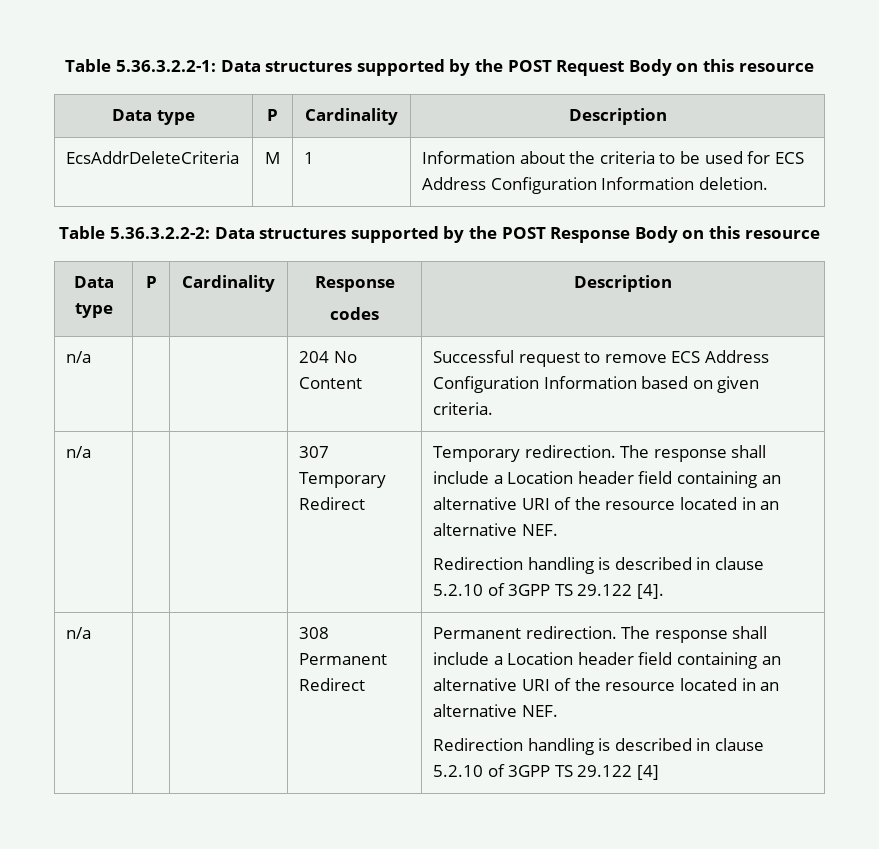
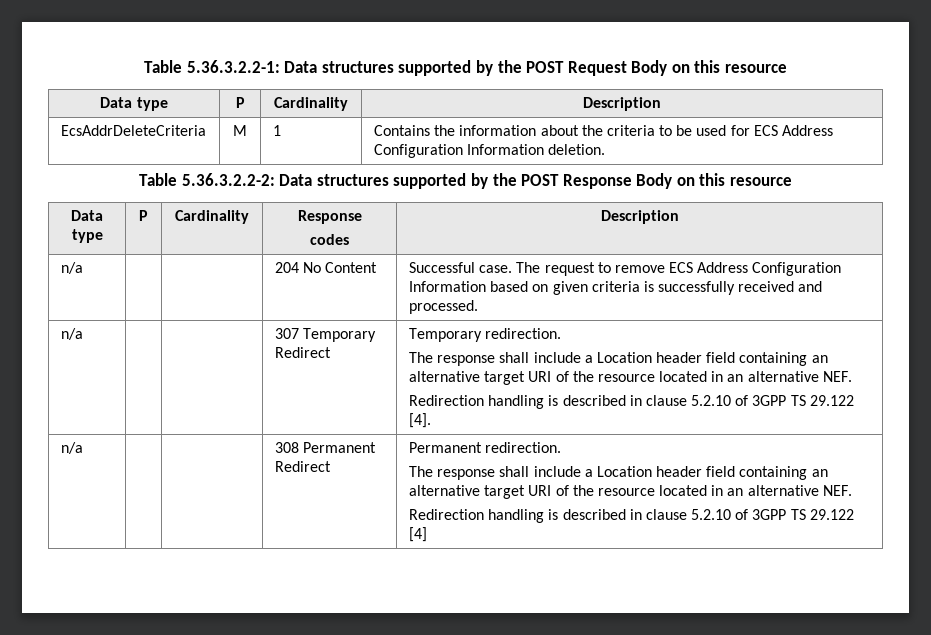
- EcsAddrDeleteCriteria | M | 1 | Information about the criteria to be used for ECS Address Configuration Information deletion.
+ EcsAddrDeleteCriteria | M | 1 | Contains the information about the criteria to be used for ECS Address Configuration Information deletion.
- n/a | | | 204 No Content | Successful request to remove ECS Address Configuration Information based on given criteria.
+ n/a | | | 204 No Content | Successful case. The request to remove ECS Address Configuration Information based on given criteria is successfully received and processed.
- n/a | | | 307 Temporary Redirect | Temporary redirection. The response shall include a Location header field containing an alternative URI of the resource located in an alternative NEF.
+ n/a | | | 307 Temporary Redirect | Temporary redirection.
+ The response shall include a Location header field containing an alternative target URI of the resource located in an alternative NEF.
- n/a | | | 308 Permanent Redirect | Permanent redirection. The response shall include a Location header field containing an alternative URI of the resource located in an alternative NEF.
+ n/a | | | 308 Permanent Redirect | Permanent redirection.
+ The response shall include a Location header field containing an alternative target URI of the resource located in an alternative NEF.

